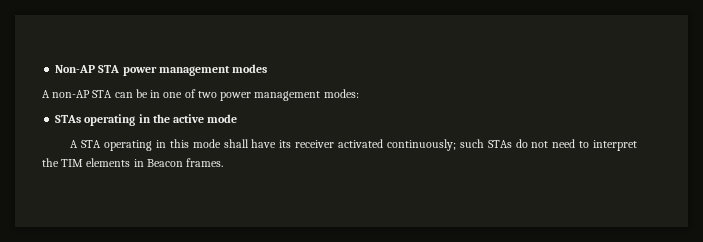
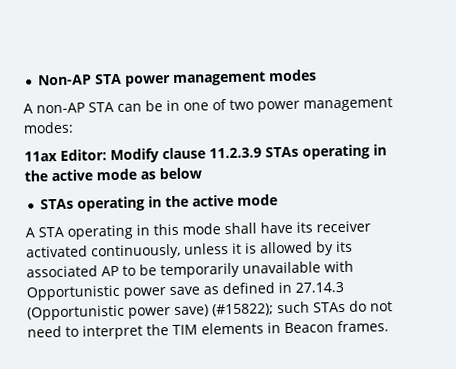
+ 11ax Editor: Modify clause 11.2.3.9 STAs operating in the active mode as below
- A STA operating in this mode shall have its receiver activated continuously; such STAs do not need to interpret the TIM elements in Beacon frames.
+ A STA operating in this mode shall have its receiver activated continuously, unless it is allowed by its associated AP to be temporarily unavailable with Opportunistic power save as defined in 27.14.3 (Opportunistic power save) (#15822); such STAs do not need to interpret the TIM elements in Beacon frames.

